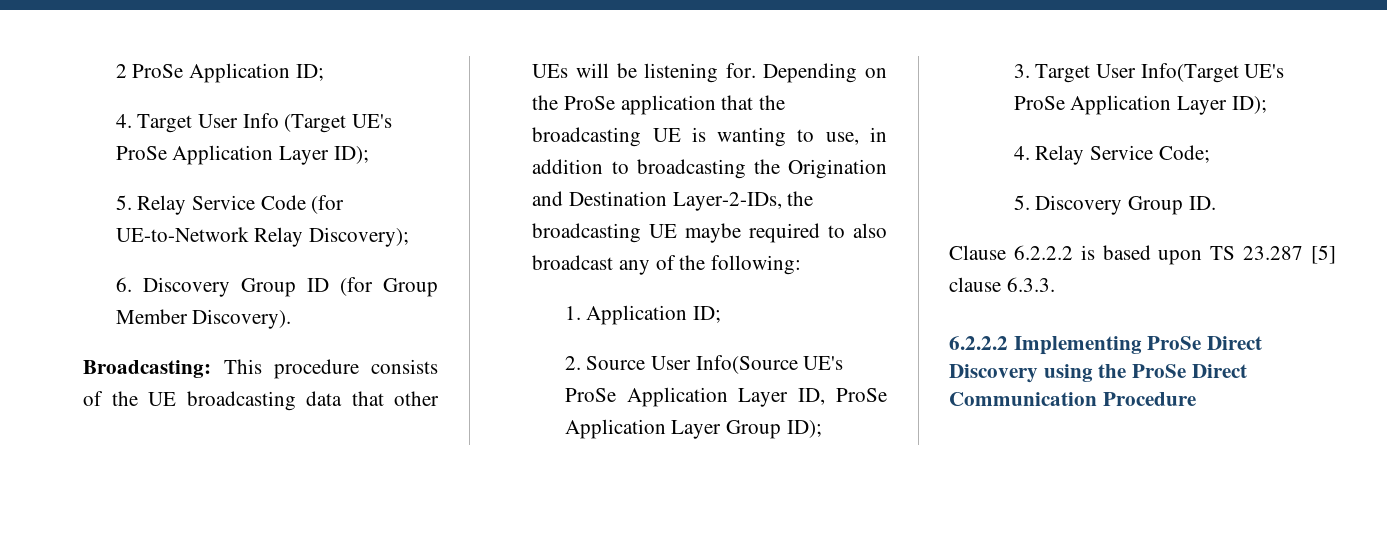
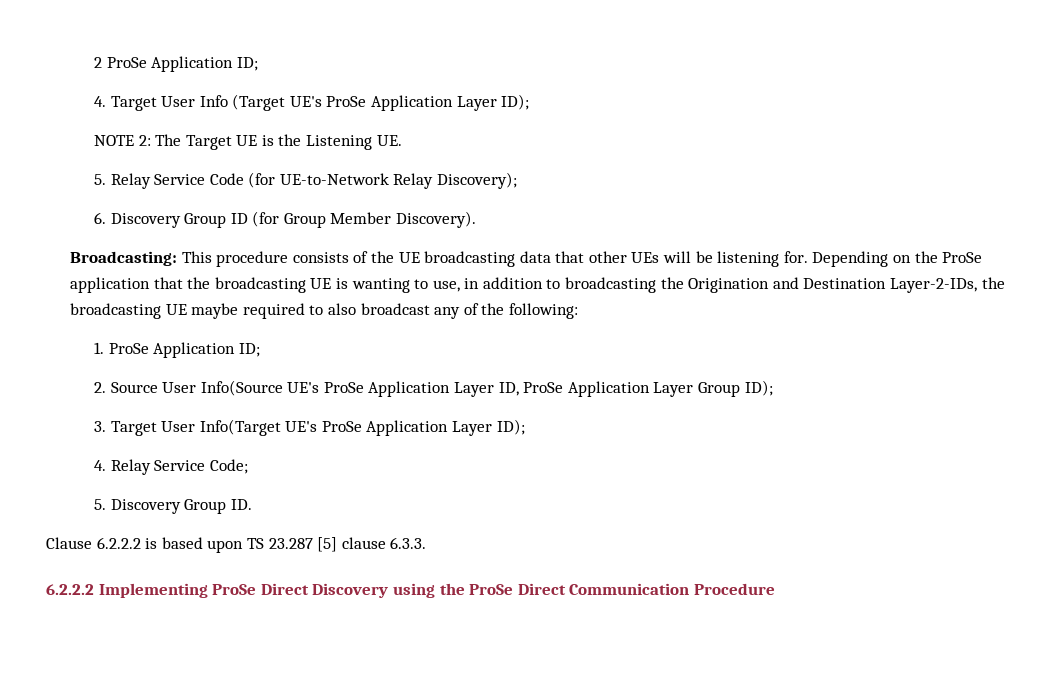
+ NOTE 2: The Target UE is the Listening UE.
- 1. Application ID;
+ 1. ProSe Application ID;

